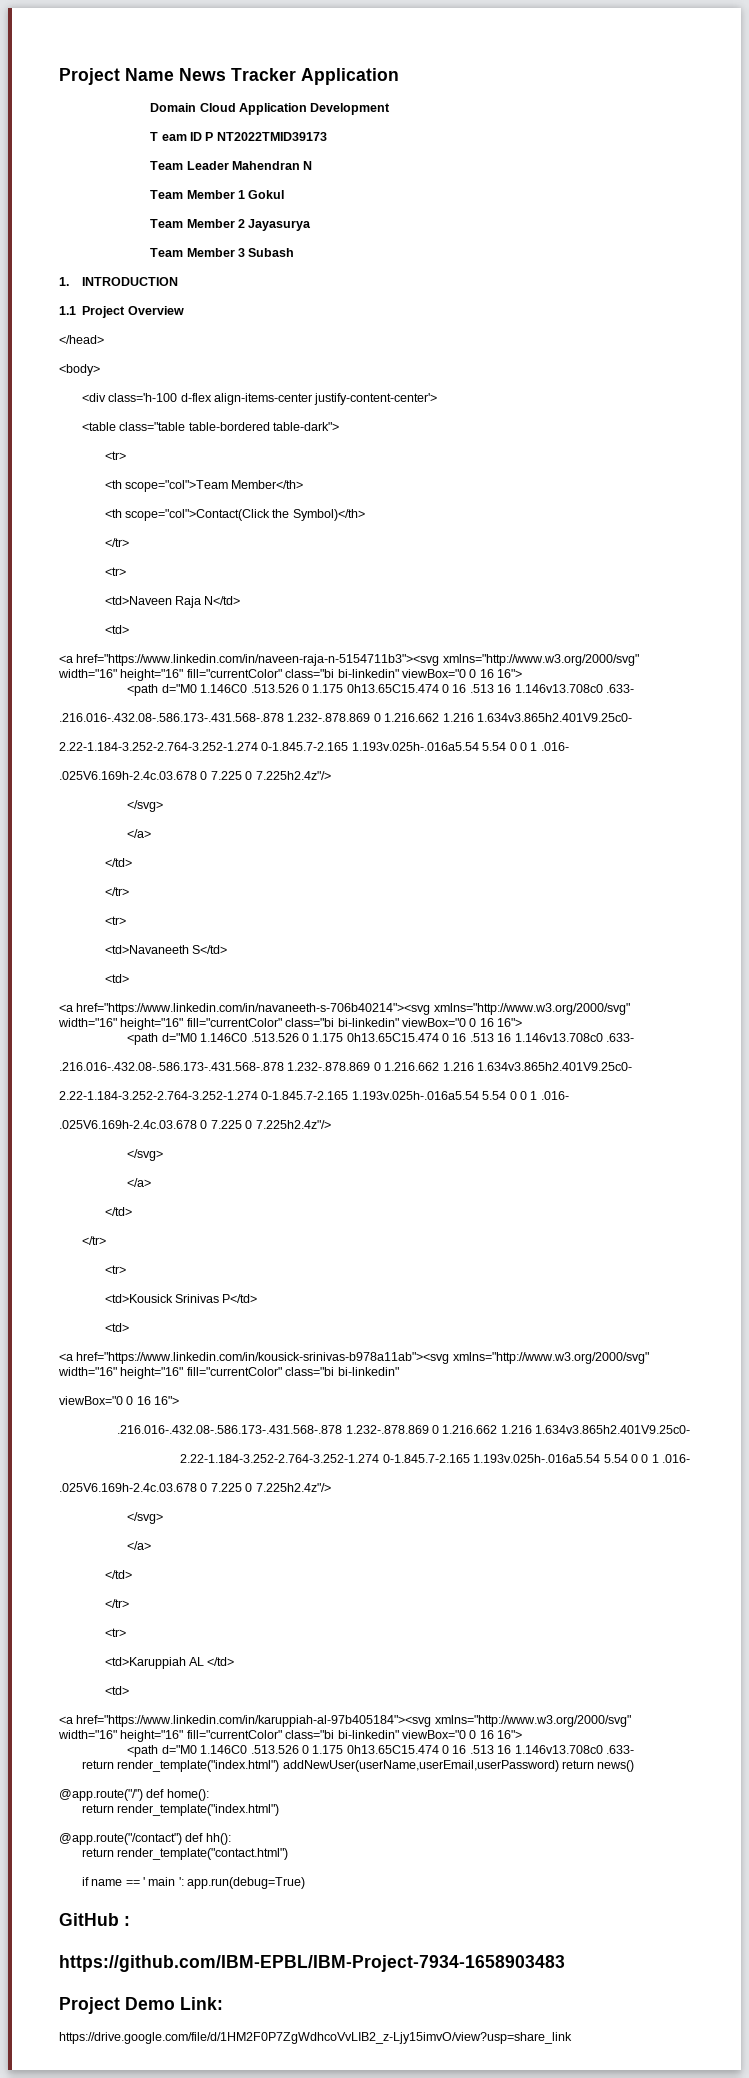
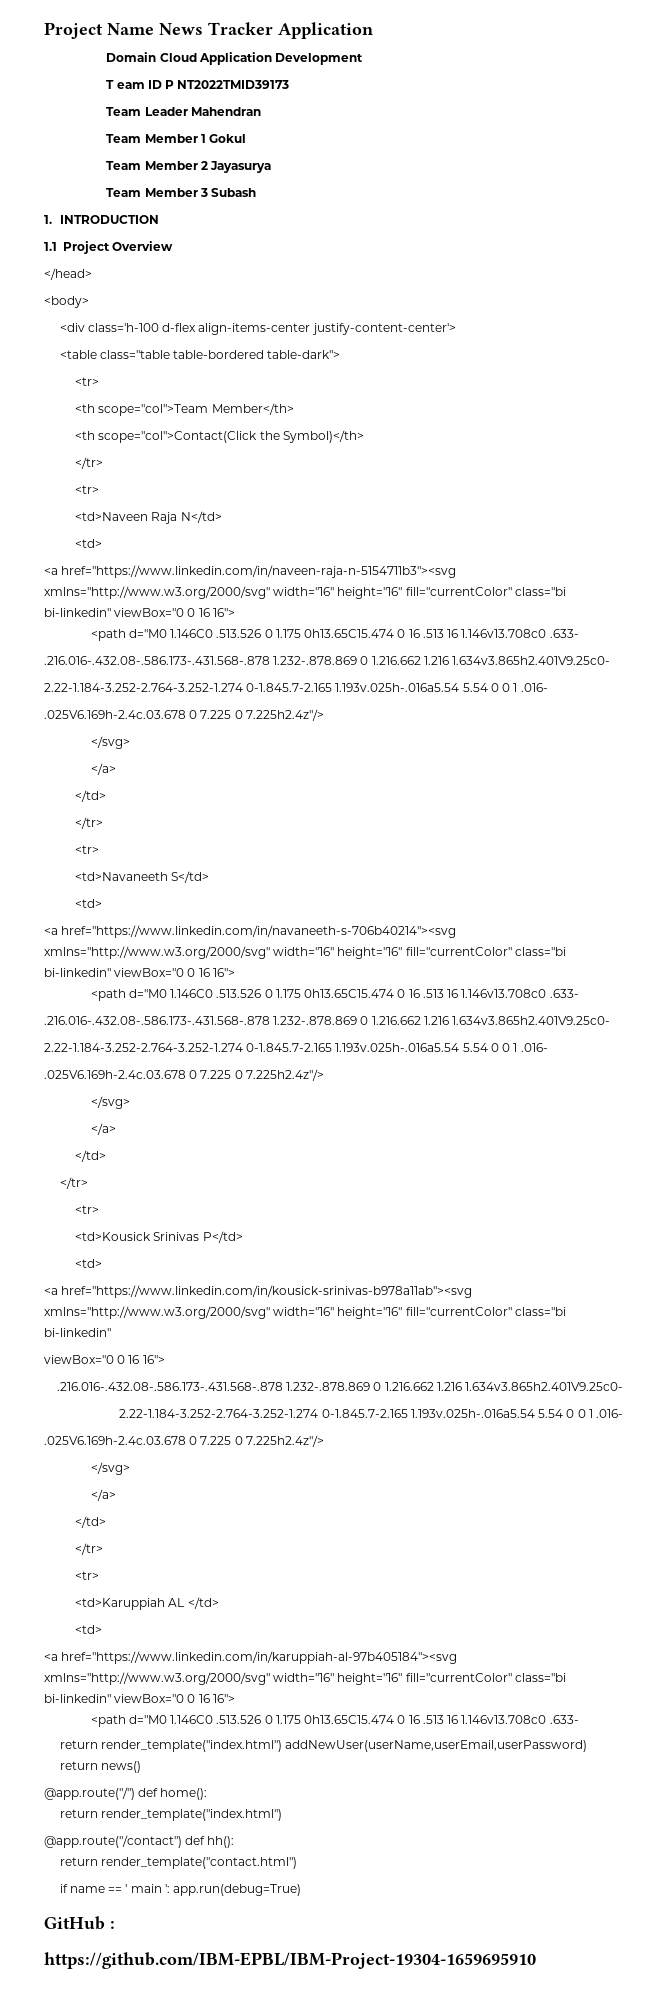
- Team Leader Mahendran N
+ Team Leader Mahendran
- https://github.com/IBM-EPBL/IBM-Project-7934-1658903483
- Project Demo Link:
- https://drive.google.com/file/d/1HM2F0P7ZgWdhcoVvLIB2_z-Ljy15imvO/view?usp=share_link
+ https://github.com/IBM-EPBL/IBM-Project-19304-1659695910

